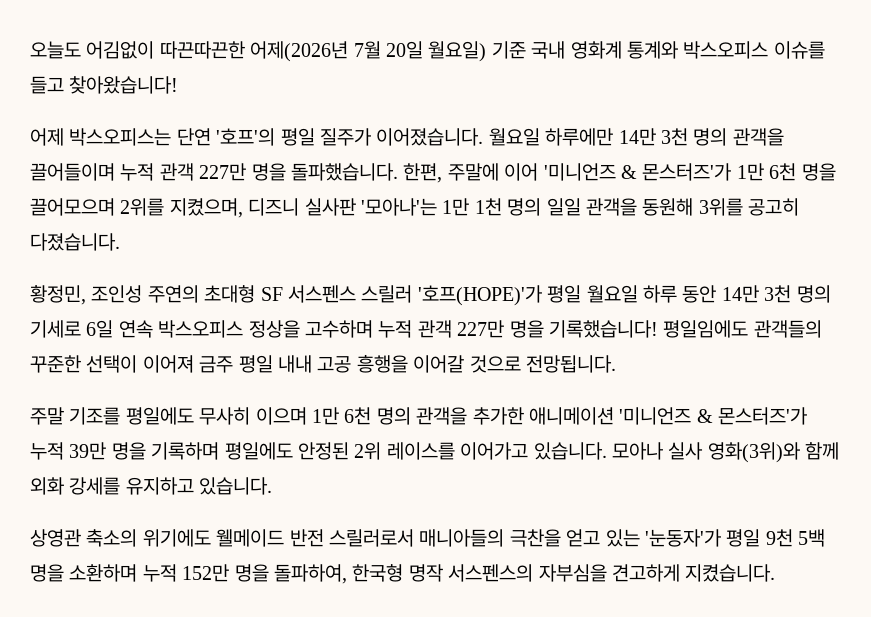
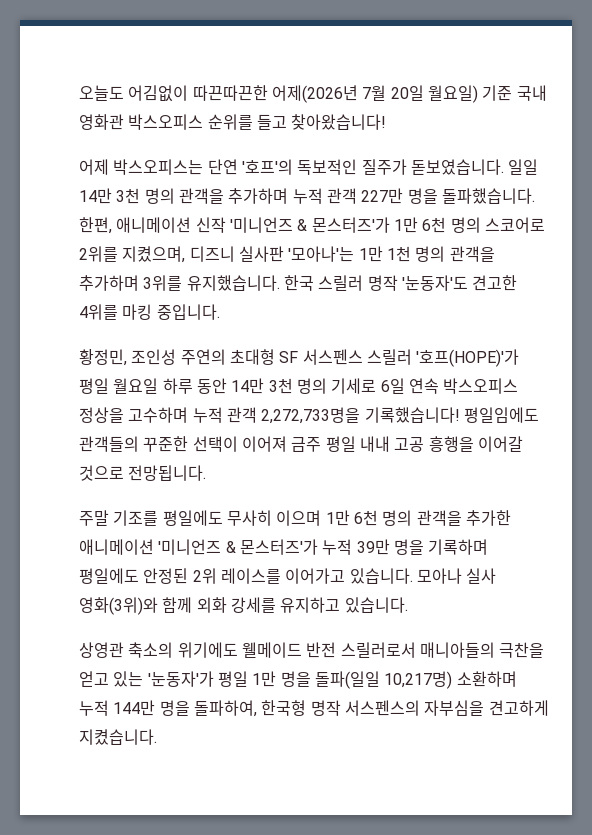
- 오늘도 어김없이 따끈따끈한 어제(2026년 7월 20일 월요일) 기준 국내 영화계 통계와 박스오피스 이슈를 들고 찾아왔습니다!
+ 오늘도 어김없이 따끈따끈한 어제(2026년 7월 20일 월요일) 기준 국내 영화관 박스오피스 순위를 들고 찾아왔습니다!
- 어제 박스오피스는 단연 '호프'의 평일 질주가 이어졌습니다. 월요일 하루에만 14만 3천 명의 관객을 끌어들이며 누적 관객 227만 명을 돌파했습니다.
+ 어제 박스오피스는 단연 '호프'의 독보적인 질주가 돋보였습니다. 일일 14만 3천 명의 관객을 추가하며 누적 관객 227만 명을 돌파했습니다.
- 한편, 주말에 이어 '미니언즈 & 몬스터즈'가 1만 6천 명을 끌어모으며 2위를 지켰으며, 디즈니 실사판 '모아나'는 1만 1천 명의 일일 관객을 동원해 3위를 공고히 다졌습니다.
+ 한편, 애니메이션 신작 '미니언즈 & 몬스터즈'가 1만 6천 명의 스코어로 2위를 지켰으며, 디즈니 실사판 '모아나'는 1만 1천 명의 관객을 추가하며 3위를 유지했습니다. 한국 스릴러 명작 '눈동자'도 견고한 4위를 마킹 중입니다.
- 황정민, 조인성 주연의 초대형 SF 서스펜스 스릴러 '호프(HOPE)'가 평일 월요일 하루 동안 14만 3천 명의 기세로 6일 연속 박스오피스 정상을 고수하며 누적 관객 227만 명을 기록했습니다!
+ 황정민, 조인성 주연의 초대형 SF 서스펜스 스릴러 '호프(HOPE)'가 평일 월요일 하루 동안 14만 3천 명의 기세로 6일 연속 박스오피스 정상을 고수하며 누적 관객 2,272,733명을 기록했습니다!
- 상영관 축소의 위기에도 웰메이드 반전 스릴러로서 매니아들의 극찬을 얻고 있는 '눈동자'가 평일 9천 5백 명을 소환하며 누적 152만 명을 돌파하여, 한국형 명작 서스펜스의 자부심을 견고하게 지켰습니다.
+ 상영관 축소의 위기에도 웰메이드 반전 스릴러로서 매니아들의 극찬을 얻고 있는 '눈동자'가 평일 1만 명을 돌파(일일 10,217명) 소환하며 누적 144만 명을 돌파하여, 한국형 명작 서스펜스의 자부심을 견고하게 지켰습니다.

